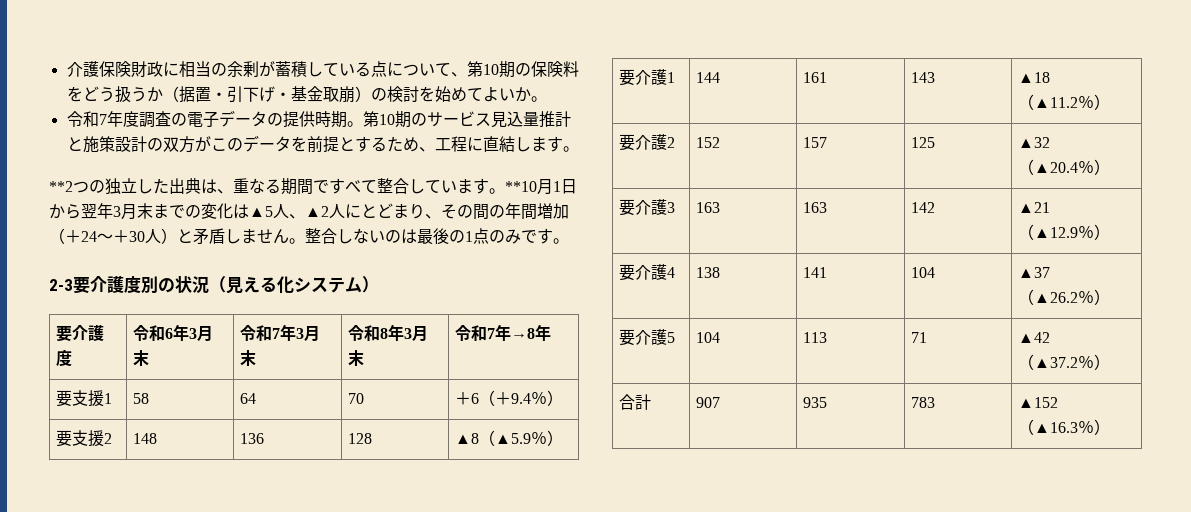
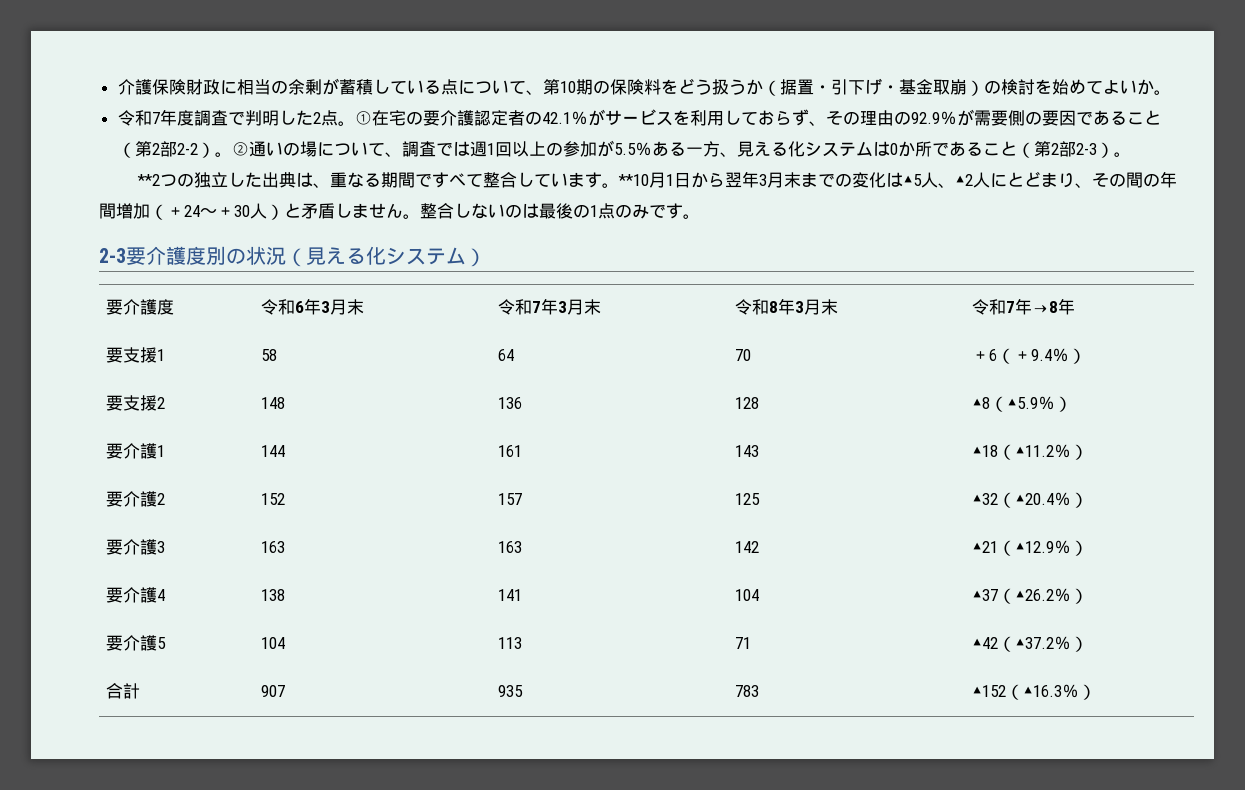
- 令和7年度調査の電子データの提供時期。第10期のサービス見込量推計と施策設計の双方がこのデータを前提とするため、工程に直結します。
+ 令和7年度調査で判明した2点。①在宅の要介護認定者の42.1％がサービスを利用しておらず、その理由の92.9％が需要側の要因であること（第2部2-2）。②通いの場について、調査では週1回以上の参加が5.5％ある一方、見える化システムは0か所であること（第2部2-3）。

